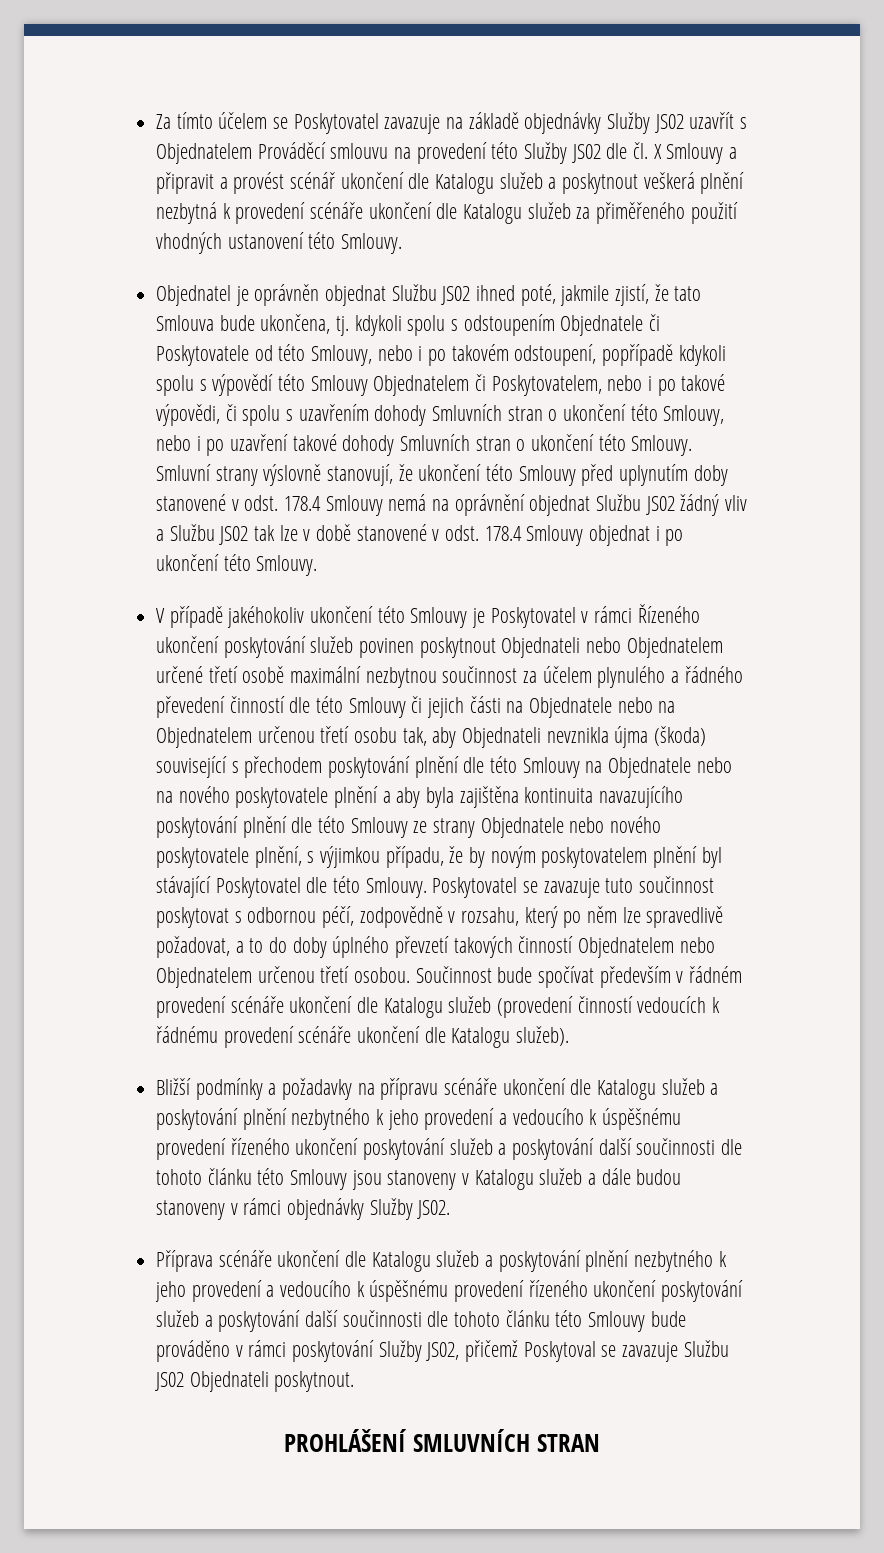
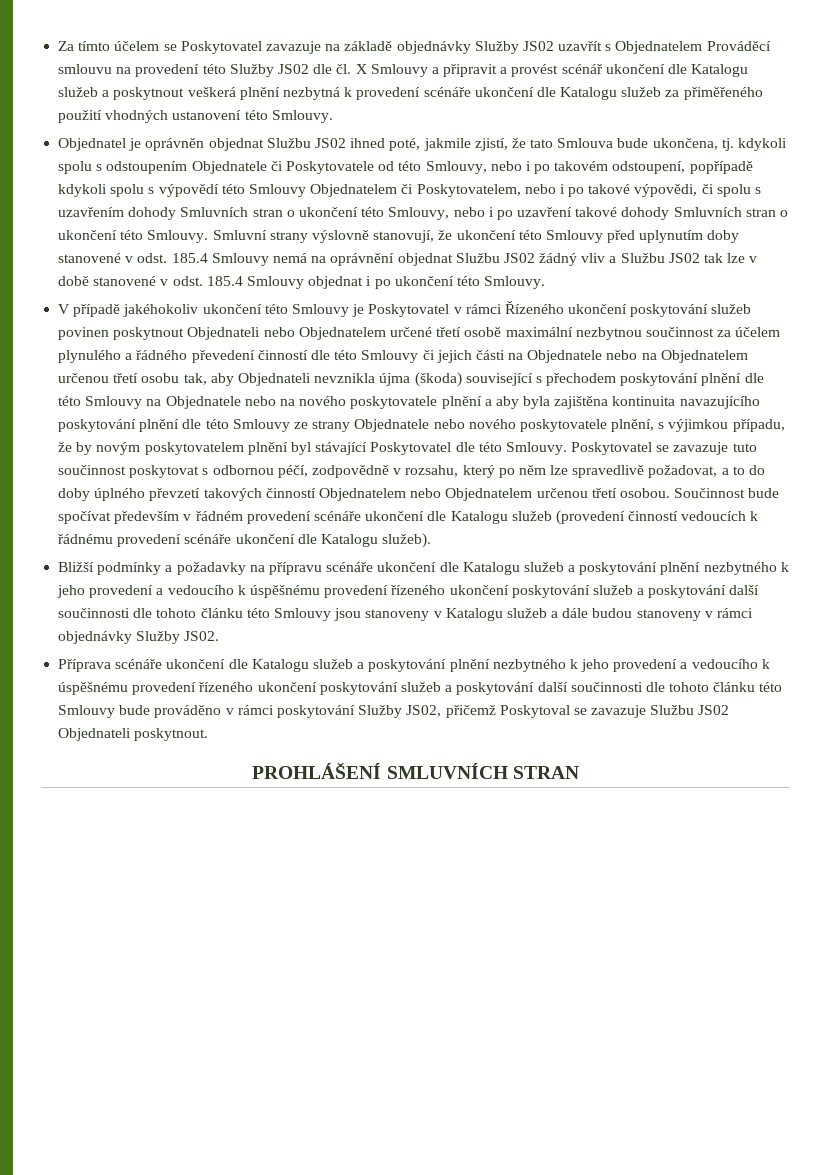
- Smluvní strany výslovně stanovují, že ukončení této Smlouvy před uplynutím doby stanovené v odst. 178.4 Smlouvy nemá na oprávnění objednat Službu JS02 žádný vliv a Službu JS02 tak lze v době stanovené v odst. 178.4 Smlouvy objednat i po ukončení této Smlouvy.
+ Smluvní strany výslovně stanovují, že ukončení této Smlouvy před uplynutím doby stanovené v odst. 185.4 Smlouvy nemá na oprávnění objednat Službu JS02 žádný vliv a Službu JS02 tak lze v době stanovené v odst. 185.4 Smlouvy objednat i po ukončení této Smlouvy.

